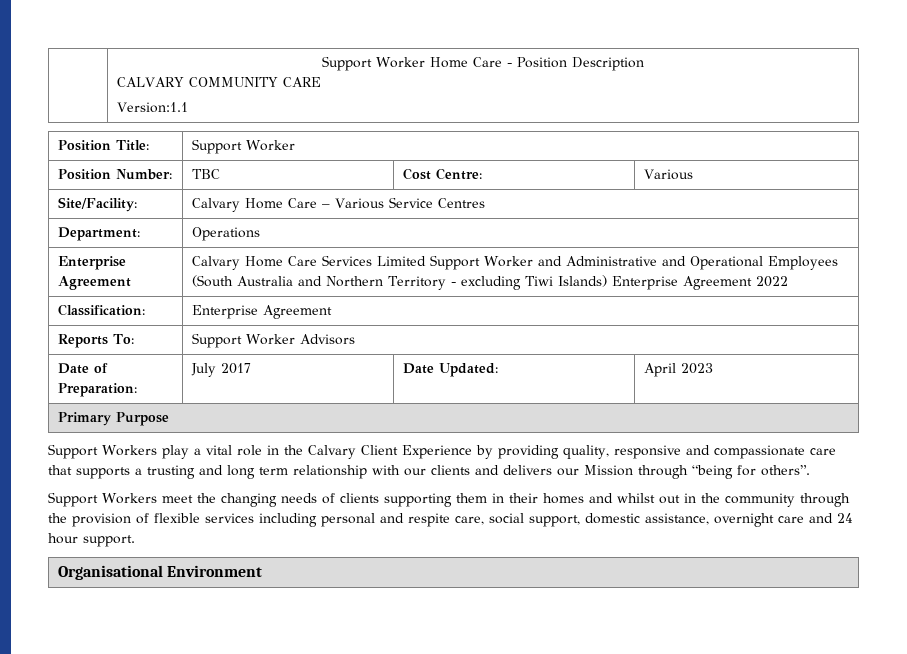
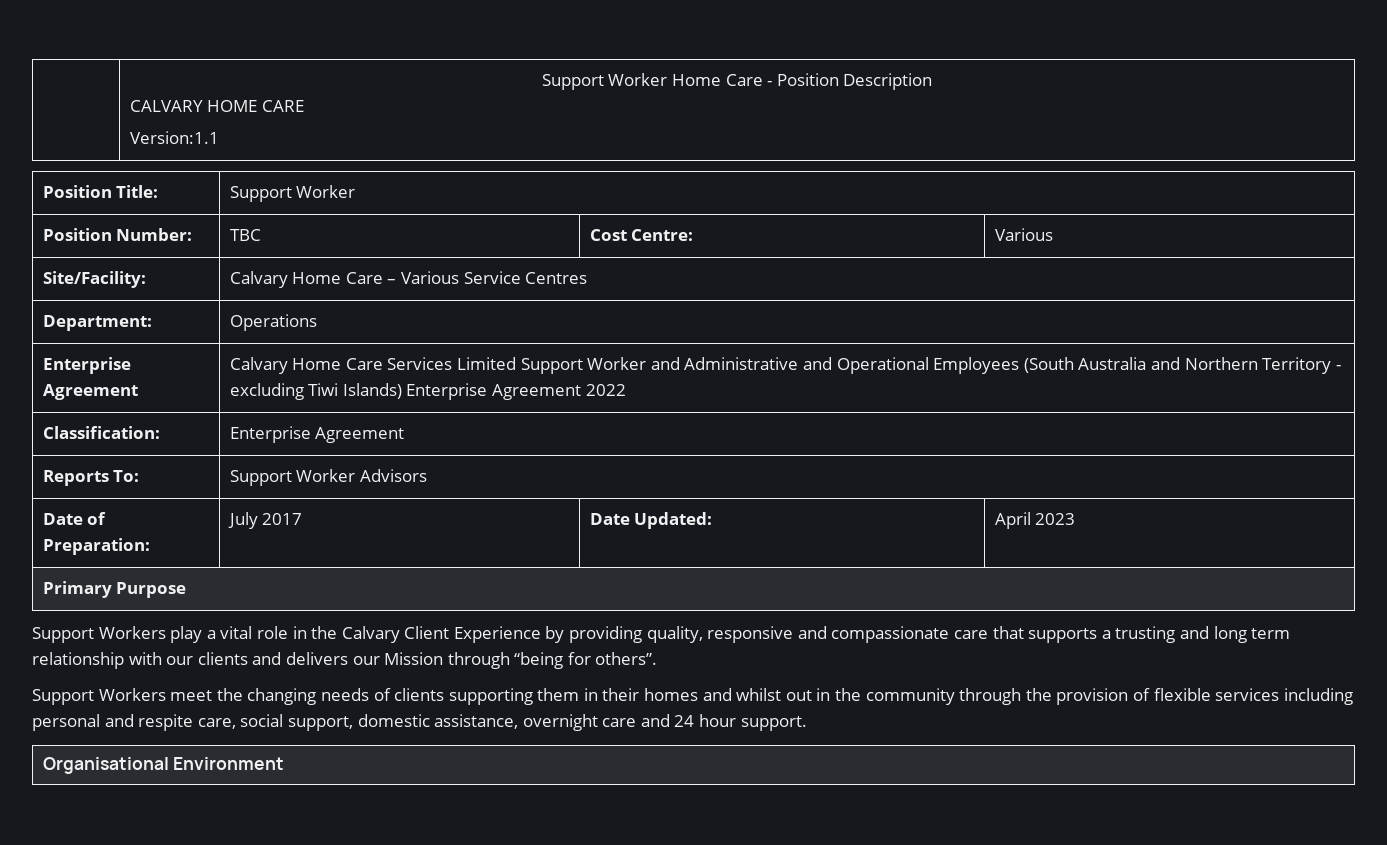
  | Support Worker Home Care - Position Description
- CALVARY COMMUNITY CARE
+ CALVARY HOME CARE

